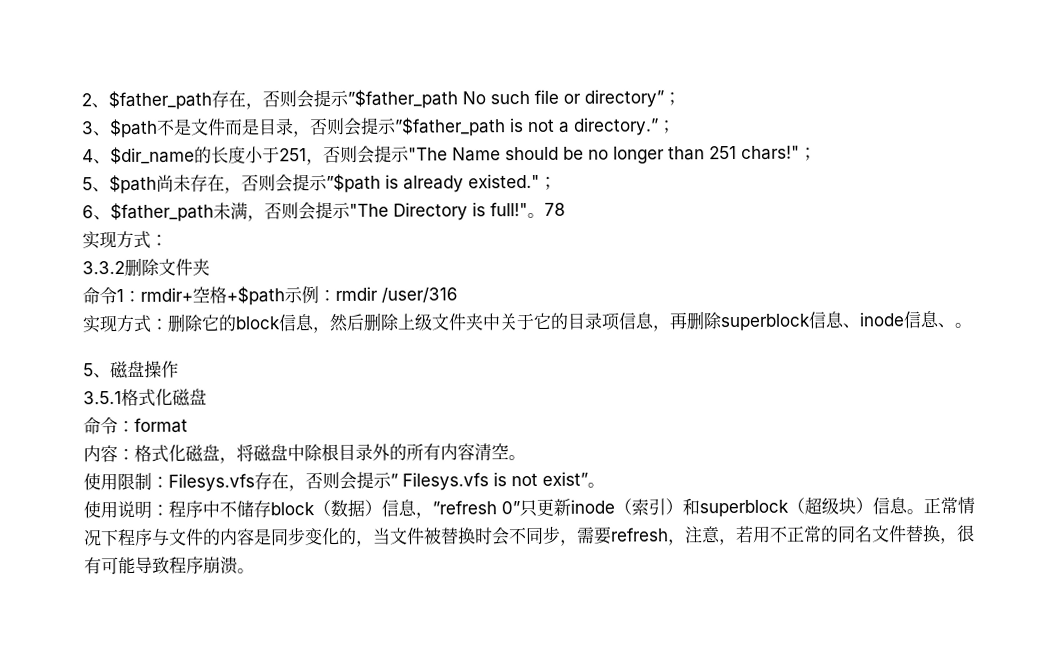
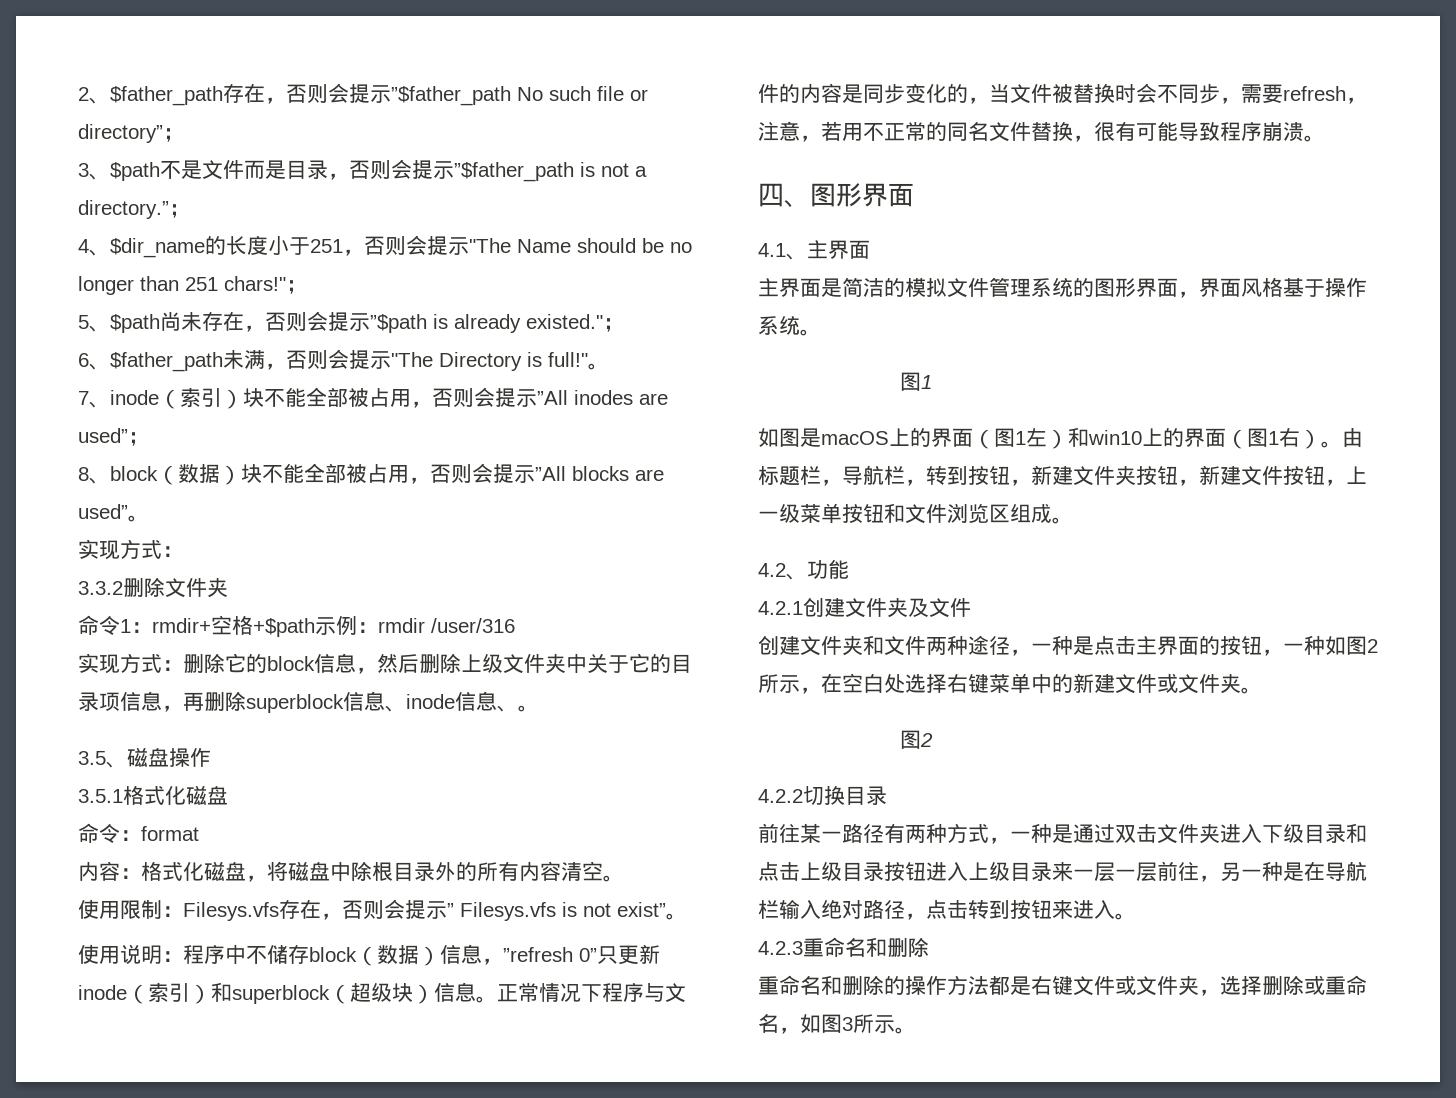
- 6、$father_path未满，否则会提示"The Directory is full!"。78
+ 6、$father_path未满，否则会提示"The Directory is full!"。
+ 7、inode（索引）块不能全部被占用，否则会提示”All inodes are used”；
+ 8、block（数据）块不能全部被占用，否则会提示”All blocks are used”。
- 5、磁盘操作
+ 3.5、磁盘操作
+ 四、图形界面
+ 4.1、主界面
+ 主界面是简洁的模拟文件管理系统的图形界面，界面风格基于操作系统。
+ 图1
+ 如图是macOS上的界面（图1左）和win10上的界面（图1右）。由标题栏，导航栏，转到按钮，新建文件夹按钮，新建文件按钮，上一级菜单按钮和文件浏览区组成。
+ 4.2、功能
+ 4.2.1创建文件夹及文件
+ 创建文件夹和文件两种途径，一种是点击主界面的按钮，一种如图2所示，在空白处选择右键菜单中的新建文件或文件夹。
+ 图2
+ 4.2.2切换目录
+ 前往某一路径有两种方式，一种是通过双击文件夹进入下级目录和点击上级目录按钮进入上级目录来一层一层前往，另一种是在导航栏输入绝对路径，点击转到按钮来进入。
+ 4.2.3重命名和删除
+ 重命名和删除的操作方法都是右键文件或文件夹，选择删除或重命名，如图3所示。

